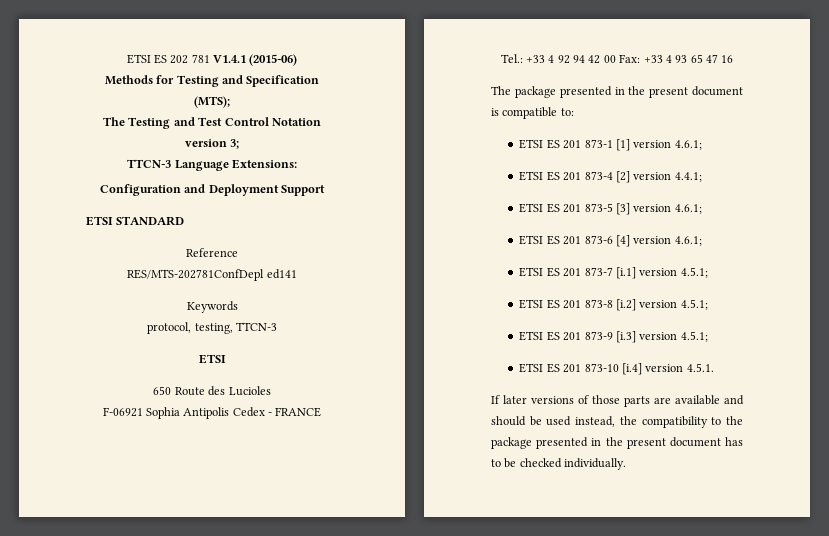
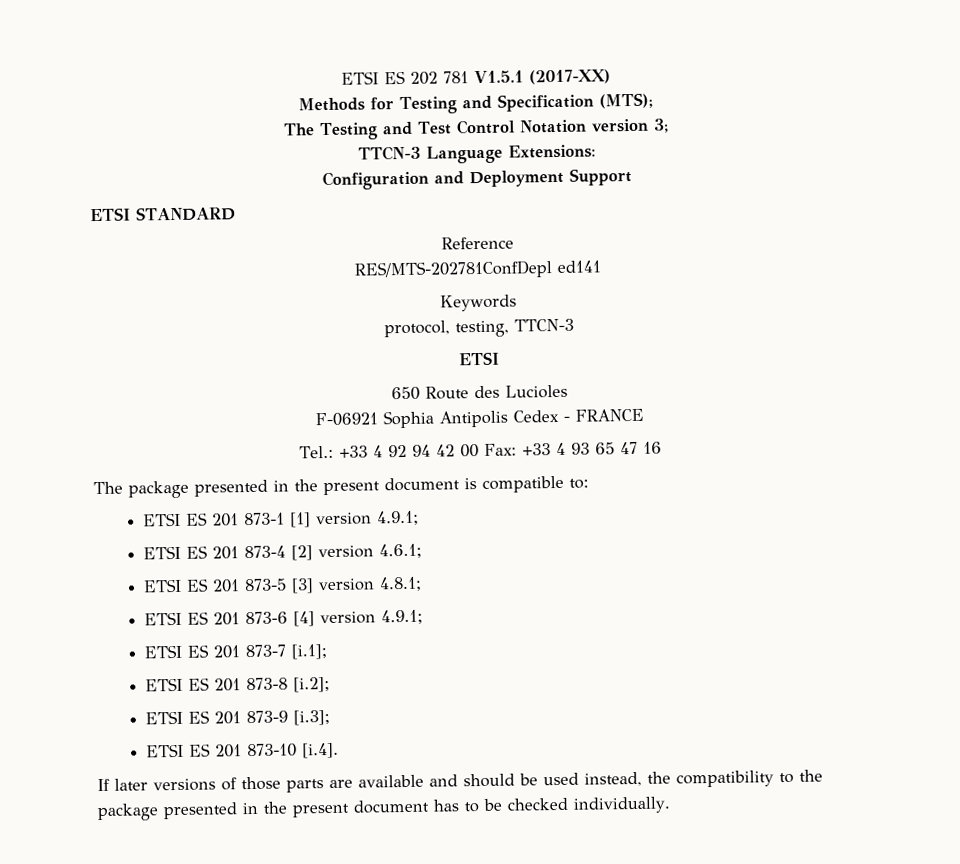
- ETSI ES 202 781 V1.4.1 (2015-06)
+ ETSI ES 202 781 V1.5.1 (2017-XX)
- ETSI ES 201 873-1 [1] version 4.6.1;
+ ETSI ES 201 873-1 [1] version 4.9.1;
- ETSI ES 201 873-4 [2] version 4.4.1;
+ ETSI ES 201 873-4 [2] version 4.6.1;
- ETSI ES 201 873-5 [3] version 4.6.1;
+ ETSI ES 201 873-5 [3] version 4.8.1;
- ETSI ES 201 873-6 [4] version 4.6.1;
+ ETSI ES 201 873-6 [4] version 4.9.1;
- ETSI ES 201 873-7 [i.1] version 4.5.1;
+ ETSI ES 201 873-7 [i.1];
- ETSI ES 201 873-8 [i.2] version 4.5.1;
+ ETSI ES 201 873-8 [i.2];
- ETSI ES 201 873-9 [i.3] version 4.5.1;
+ ETSI ES 201 873-9 [i.3];
- ETSI ES 201 873-10 [i.4] version 4.5.1.
+ ETSI ES 201 873-10 [i.4].

